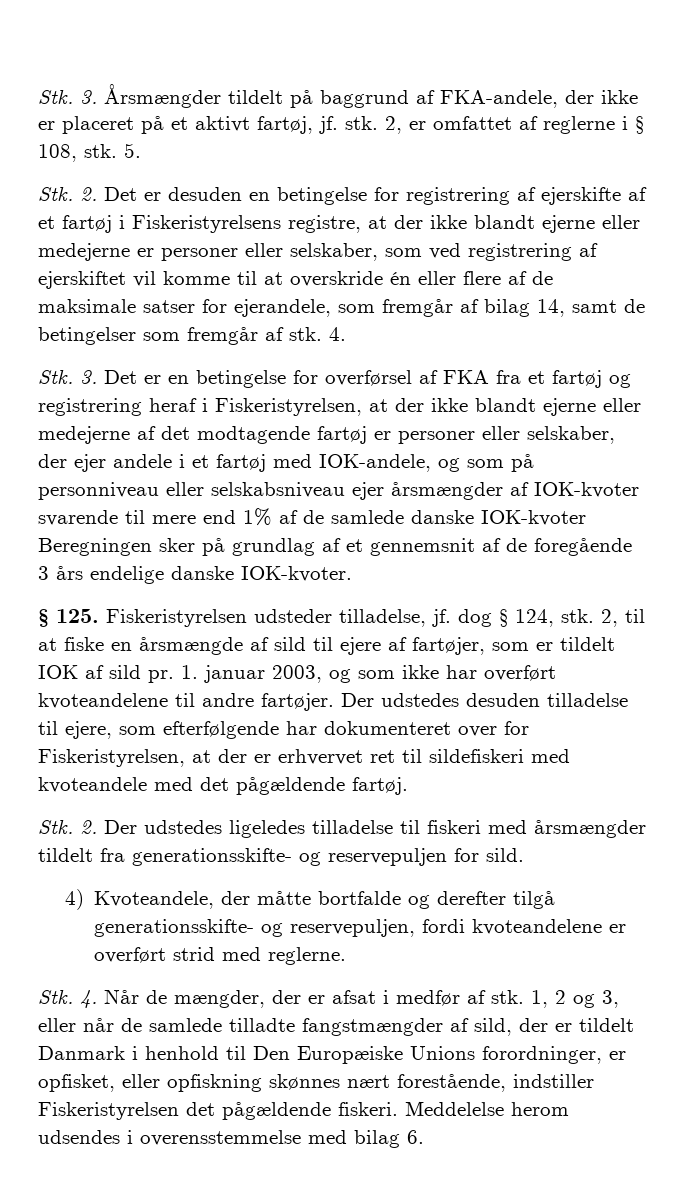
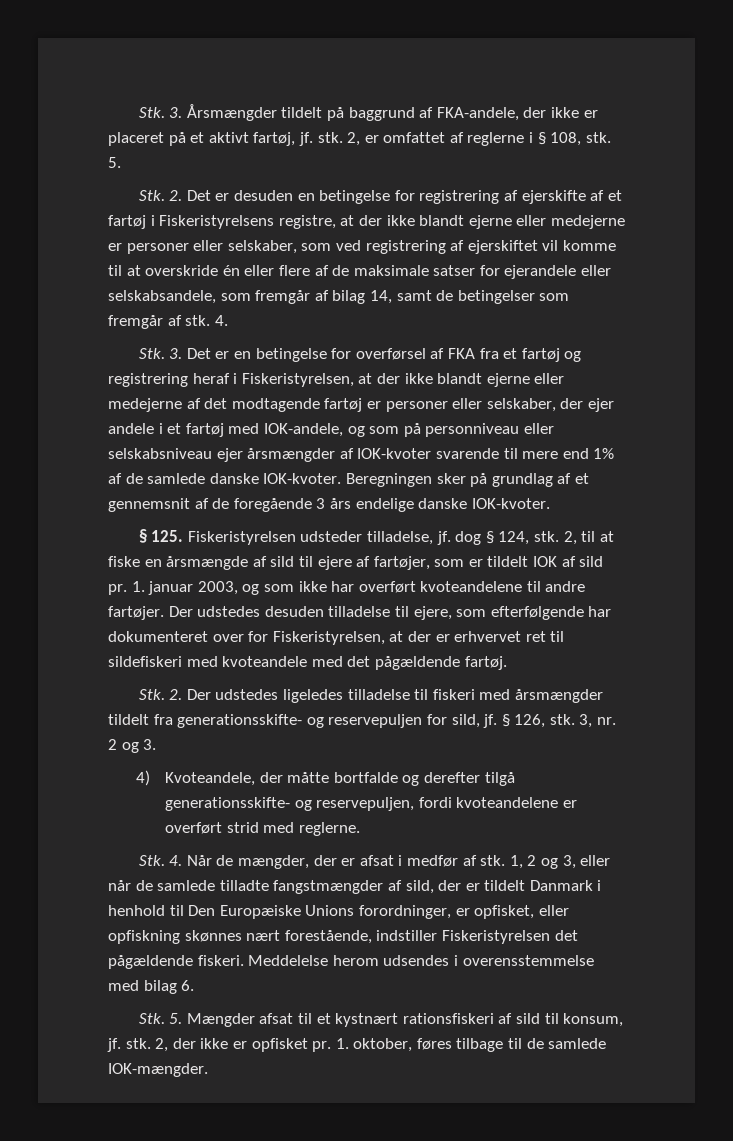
- Stk. 2. Det er desuden en betingelse for registrering af ejerskifte af et fartøj i Fiskeristyrelsens registre, at der ikke blandt ejerne eller medejerne er personer eller selskaber, som ved registrering af ejerskiftet vil komme til at overskride én eller flere af de maksimale satser for ejerandele, som fremgår af bilag 14, samt de betingelser som fremgår af stk.
+ Stk. 2. Det er desuden en betingelse for registrering af ejerskifte af et fartøj i Fiskeristyrelsens registre, at der ikke blandt ejerne eller medejerne er personer eller selskaber, som ved registrering af ejerskiftet vil komme til at overskride én eller flere af de maksimale satser for ejerandele eller selskabsandele, som fremgår af bilag 14, samt de betingelser som fremgår af stk.
- Stk. 3. Det er en betingelse for overførsel af FKA fra et fartøj og registrering heraf i Fiskeristyrelsen, at der ikke blandt ejerne eller medejerne af det modtagende fartøj er personer eller selskaber, der ejer andele i et fartøj med IOK-andele, og som på personniveau eller selskabsniveau ejer årsmængder af IOK-kvoter svarende til mere end 1% af de samlede danske IOK-kvoter Beregningen sker på grundlag af et gennemsnit af de foregående 3 års endelige danske IOK-kvoter.
+ Stk. 3. Det er en betingelse for overførsel af FKA fra et fartøj og registrering heraf i Fiskeristyrelsen, at der ikke blandt ejerne eller medejerne af det modtagende fartøj er personer eller selskaber, der ejer andele i et fartøj med IOK-andele, og som på personniveau eller selskabsniveau ejer årsmængder af IOK-kvoter svarende til mere end 1% af de samlede danske IOK-kvoter. Beregningen sker på grundlag af et gennemsnit af de foregående 3 års endelige danske IOK-kvoter.
- Stk. 2. Der udstedes ligeledes tilladelse til fiskeri med årsmængder tildelt fra generationsskifte- og reservepuljen for sild.
+ Stk. 2. Der udstedes ligeledes tilladelse til fiskeri med årsmængder tildelt fra generationsskifte- og reservepuljen for sild, jf. § 126, stk. 3, nr. 2 og 3.
+ Stk. 5. Mængder afsat til et kystnært rationsfiskeri af sild til konsum, jf. stk. 2, der ikke er opfisket pr. 1. oktober, føres tilbage til de samlede IOK-mængder.

